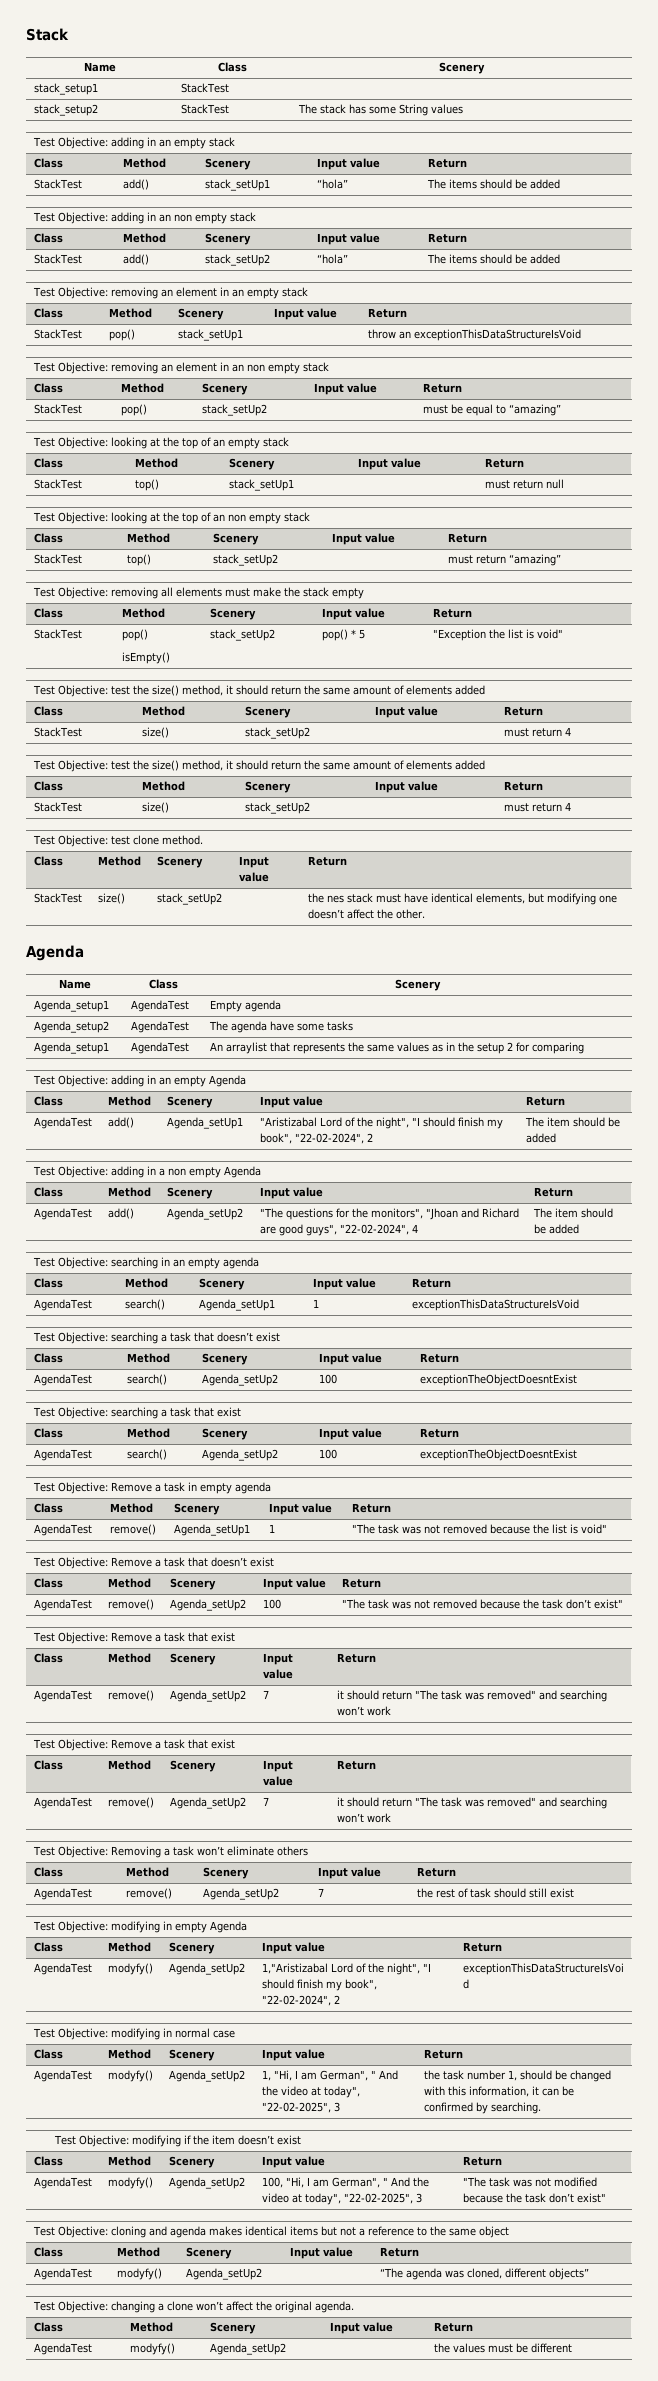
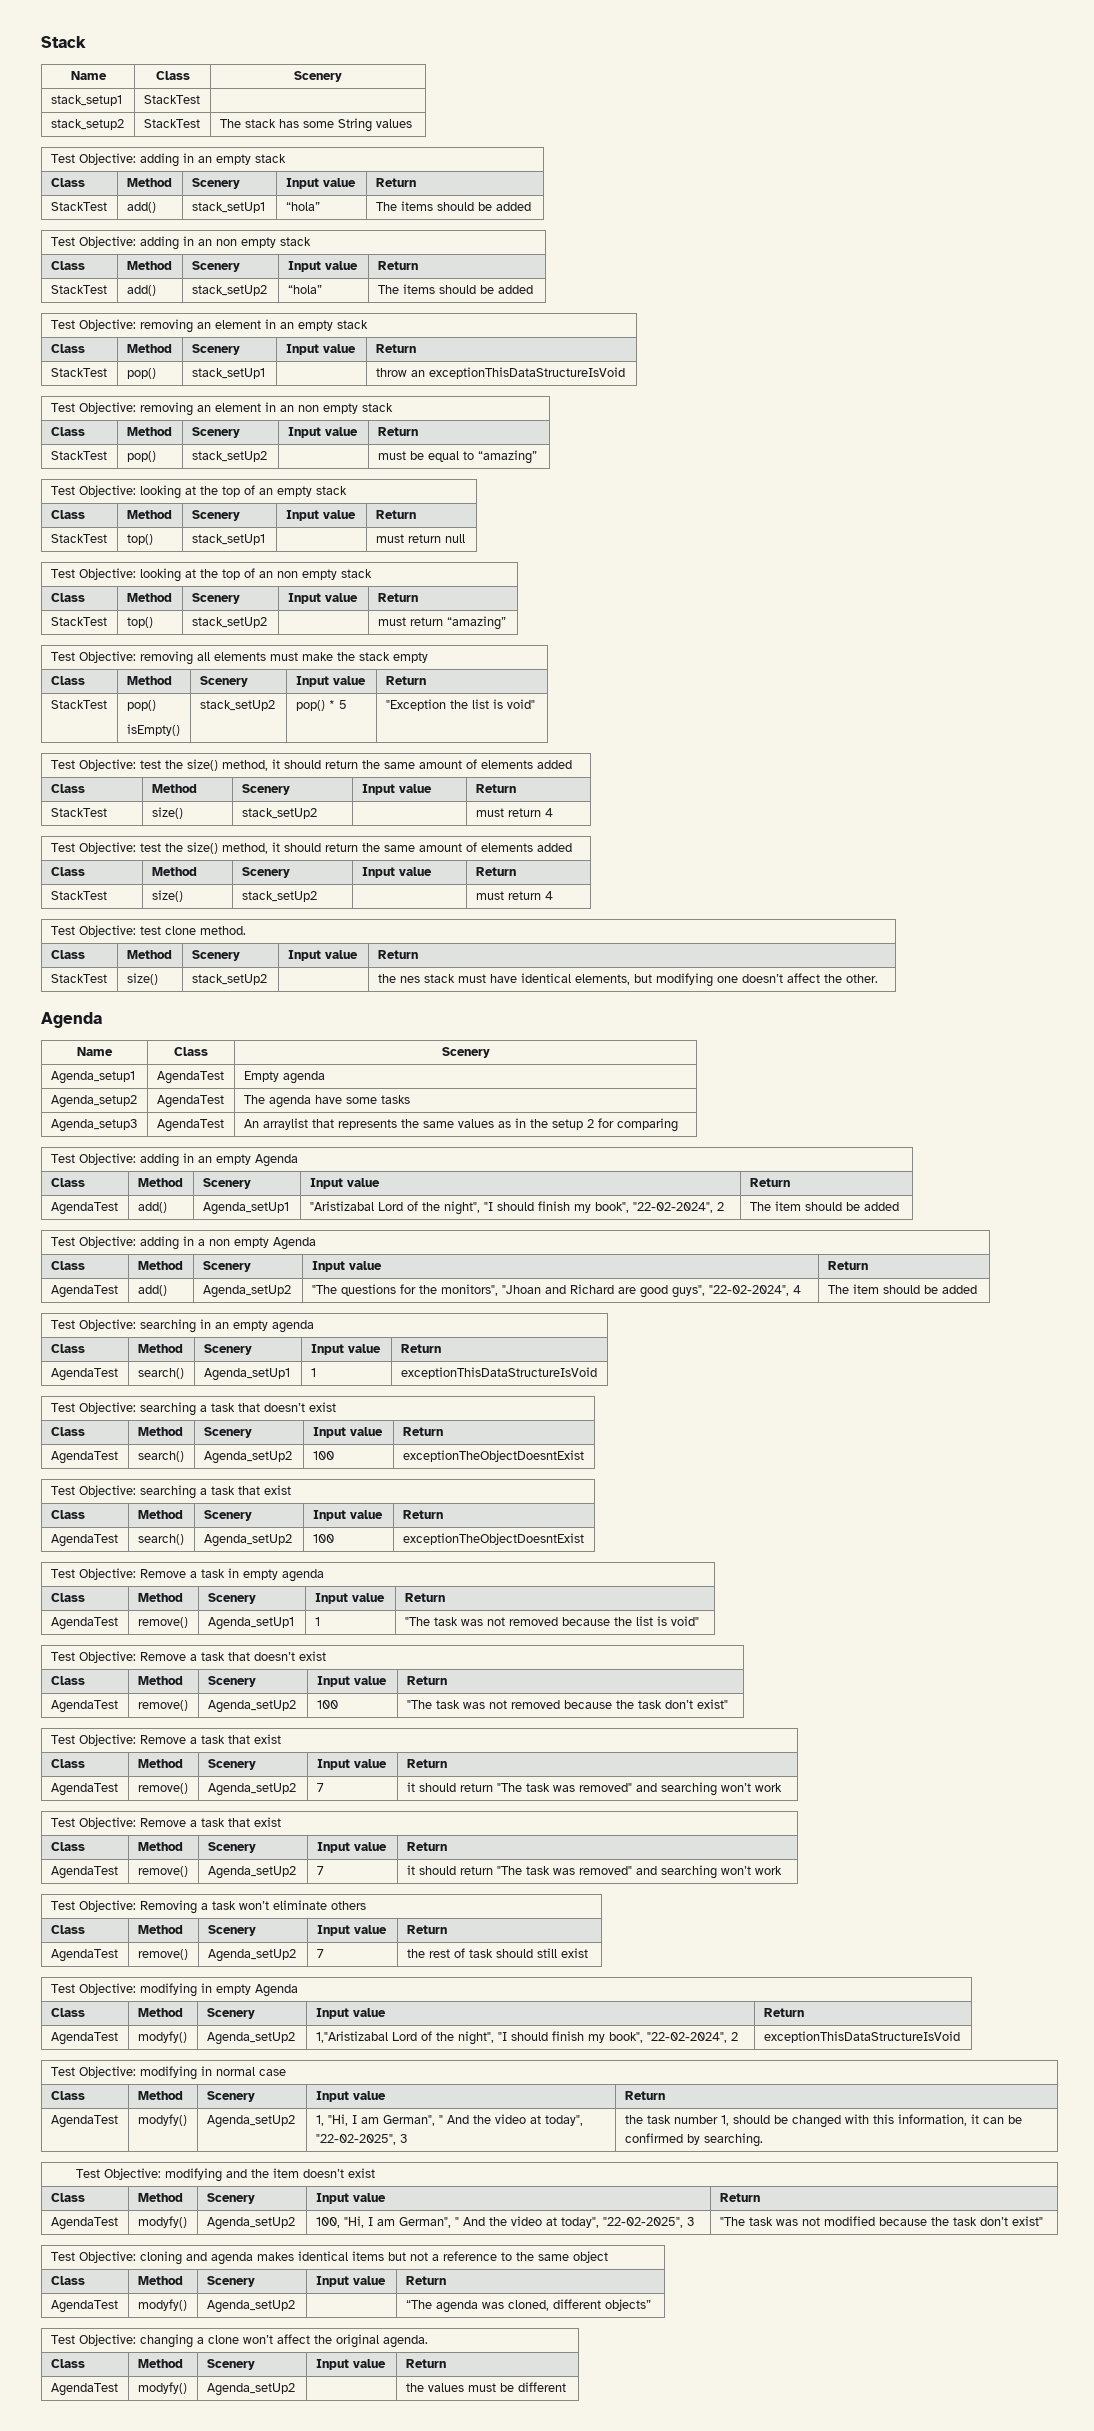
- Agenda_setup1 | AgendaTest | An arraylist that represents the same values as in the setup 2 for comparing
+ Agenda_setup3 | AgendaTest | An arraylist that represents the same values as in the setup 2 for comparing
- Test Objective: modifying if the item doesn’t exist
+ Test Objective: modifying and the item doesn’t exist

